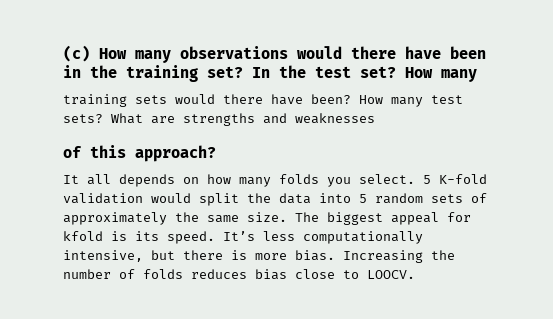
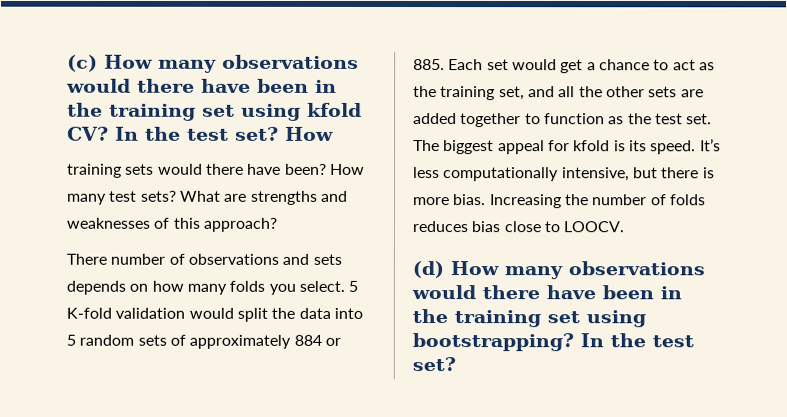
- (c) How many observations would there have been in the training set?
+ (c) How many observations would there have been in the training set using kfold CV?
- In the test set? How many
+ In the test set? How
- What are strengths and weaknesses
- of this approach?
+ What are strengths and weaknesses of this approach?
- It all depends on how many folds you select.
+ There number of observations and sets depends on how many folds you select.
- 5 K-fold validation would split the data into 5 random sets of approximately the same size.
+ 5 K-fold validation would split the data into 5 random sets of approximately 884 or 885. Each set would get a chance to act as the training set, and all the other sets are added together to function as the test set.
+ (d) How many observations would there have been in the training set using bootstrapping? In the test set?

